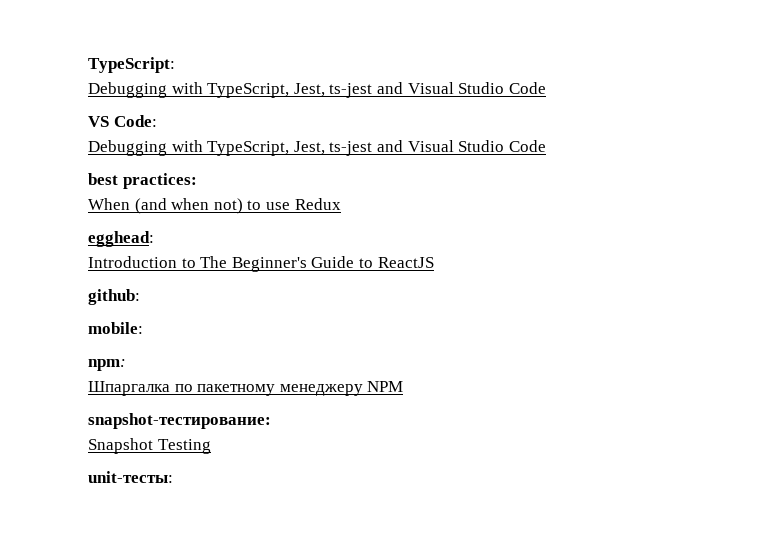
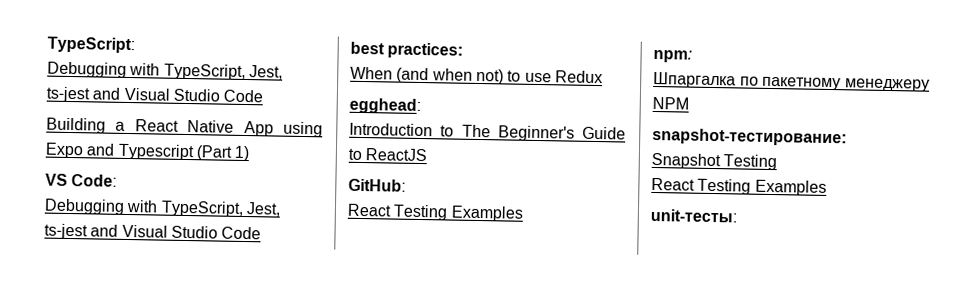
+ Building a React Native App using Expo and Typescript (Part 1)
- github:
- mobile:
+ GitHub:
+ React Testing Examples
  Snapshot Testing
+ React Testing Examples

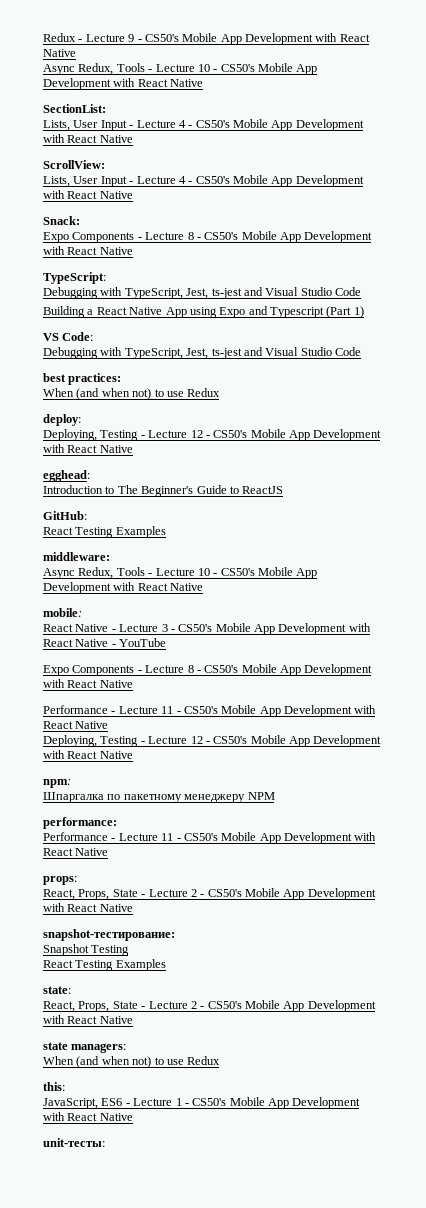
+ Redux - Lecture 9 - CS50's Mobile App Development with React Native
+ Async Redux, Tools - Lecture 10 - CS50's Mobile App Development with React Native
+ SectionList:
+ Lists, User Input - Lecture 4 - CS50's Mobile App Development with React Native
+ ScrollView:
+ Lists, User Input - Lecture 4 - CS50's Mobile App Development with React Native
+ Snack:
+ Expo Components - Lecture 8 - CS50's Mobile App Development with React Native
+ deploy:
+ Deploying, Testing - Lecture 12 - CS50's Mobile App Development with React Native
+ middleware:
+ Async Redux, Tools - Lecture 10 - CS50's Mobile App Development with React Native
+ mobile:
+ React Native - Lecture 3 - CS50's Mobile App Development with React Native - YouTube
+ Expo Components - Lecture 8 - CS50's Mobile App Development with React Native
+ Performance - Lecture 11 - CS50's Mobile App Development with React Native
+ Deploying, Testing - Lecture 12 - CS50's Mobile App Development with React Native
+ performance:
+ Performance - Lecture 11 - CS50's Mobile App Development with React Native
+ props:
+ React, Props, State - Lecture 2 - CS50's Mobile App Development with React Native
+ state:
+ React, Props, State - Lecture 2 - CS50's Mobile App Development with React Native
+ state managers:
+ When (and when not) to use Redux
+ this:
+ JavaScript, ES6 - Lecture 1 - CS50's Mobile App Development with React Native

